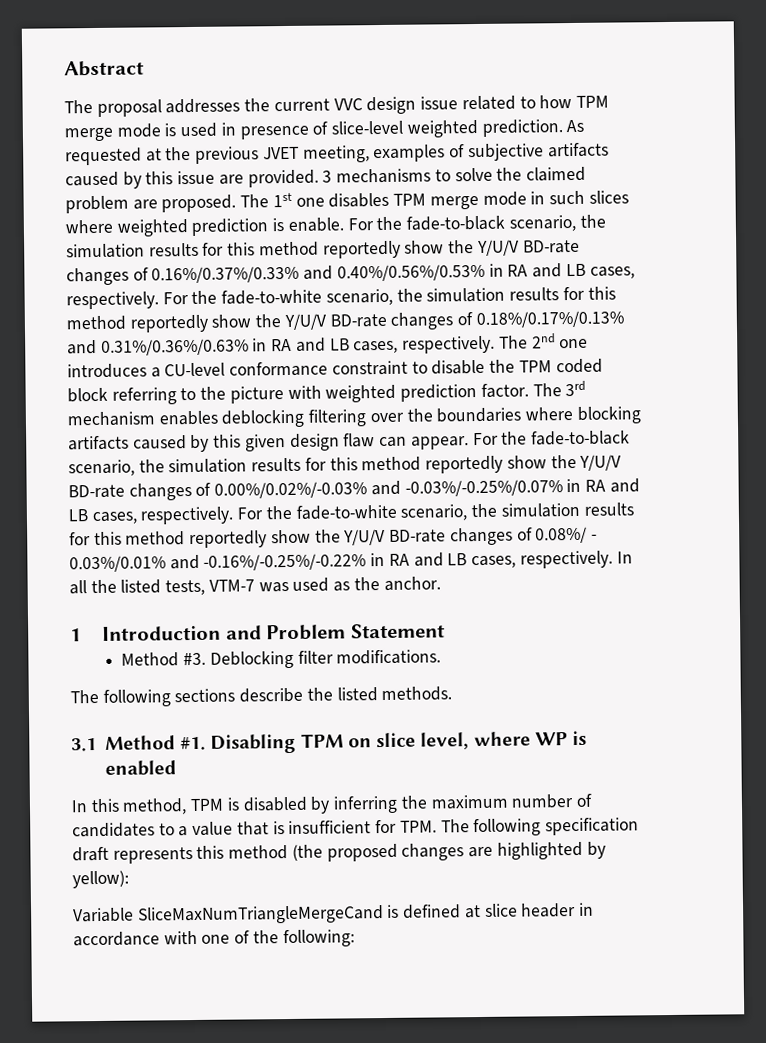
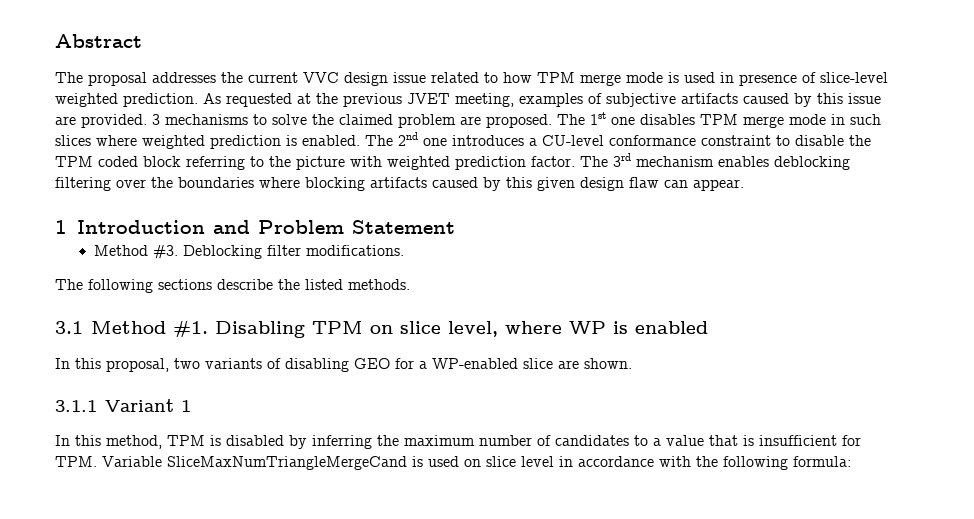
- The 1st one disables TPM merge mode in such slices where weighted prediction is enable. For the fade-to-black scenario, the simulation results for this method reportedly show the Y/U/V BD-rate changes of 0.16%/0.37%/0.33% and 0.40%/0.56%/0.53% in RA and LB cases, respectively. For the fade-to-white scenario, the simulation results for this method reportedly show the Y/U/V BD-rate changes of 0.18%/0.17%/0.13% and 0.31%/0.36%/0.63% in RA and LB cases, respectively.
+ The 1st one disables TPM merge mode in such slices where weighted prediction is enabled.
- For the fade-to-black scenario, the simulation results for this method reportedly show the Y/U/V BD-rate changes of 0.00%/0.02%/-0.03% and -0.03%/-0.25%/0.07% in RA and LB cases, respectively. For the fade-to-white scenario, the simulation results for this method reportedly show the Y/U/V BD-rate changes of 0.08%/ - 0.03%/0.01% and -0.16%/-0.25%/-0.22% in RA and LB cases, respectively. In all the listed tests, VTM-7 was used as the anchor.
+ In this proposal, two variants of disabling GEO for a WP-enabled slice are shown.
+ 3.1.1 Variant 1
- In this method, TPM is disabled by inferring the maximum number of candidates to a value that is insufficient for TPM. The following specification draft represents this method (the proposed changes are highlighted by yellow):
- Variable SliceMaxNumTriangleMergeCand is defined at slice header in accordance with one of the following:
+ In this method, TPM is disabled by inferring the maximum number of candidates to a value that is insufficient for TPM. Variable SliceMaxNumTriangleMergeCand is used on slice level in accordance with the following formula:

